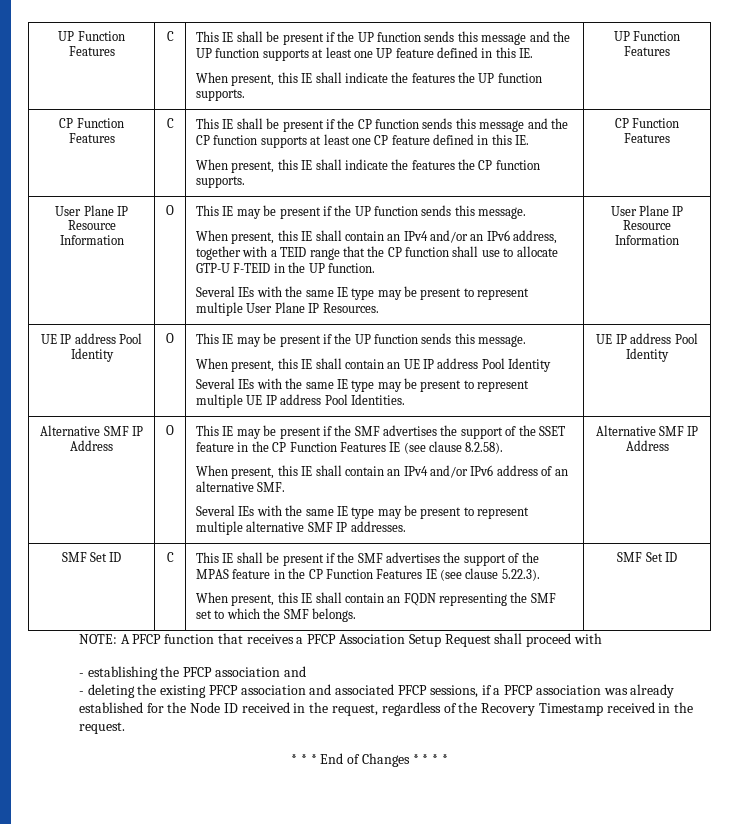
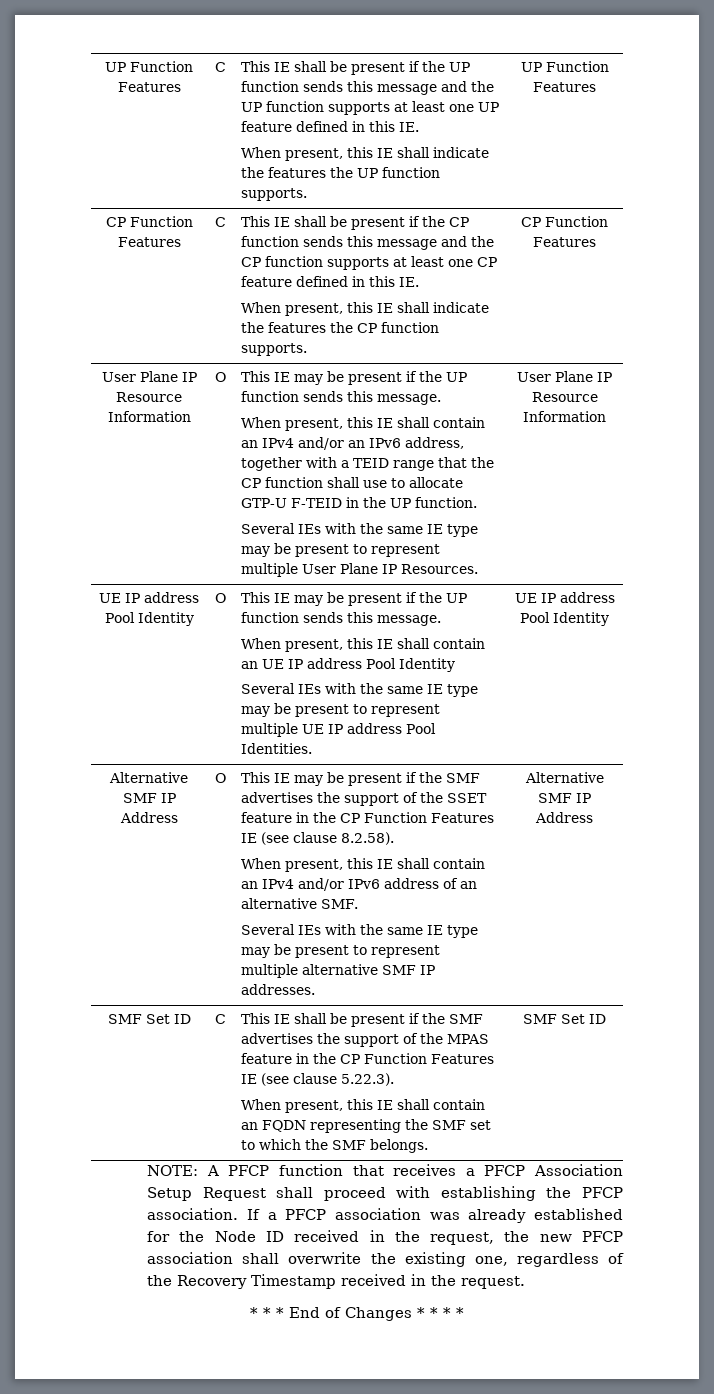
- NOTE: A PFCP function that receives a PFCP Association Setup Request shall proceed with
- - establishing the PFCP association and
- - deleting the existing PFCP association and associated PFCP sessions, if a PFCP association was already established for the Node ID received in the request, regardless of the Recovery Timestamp received in the request.
+ NOTE: A PFCP function that receives a PFCP Association Setup Request shall proceed with establishing the PFCP association. If a PFCP association was already established for the Node ID received in the request, the new PFCP association shall overwrite the existing one, regardless of the Recovery Timestamp received in the request.

